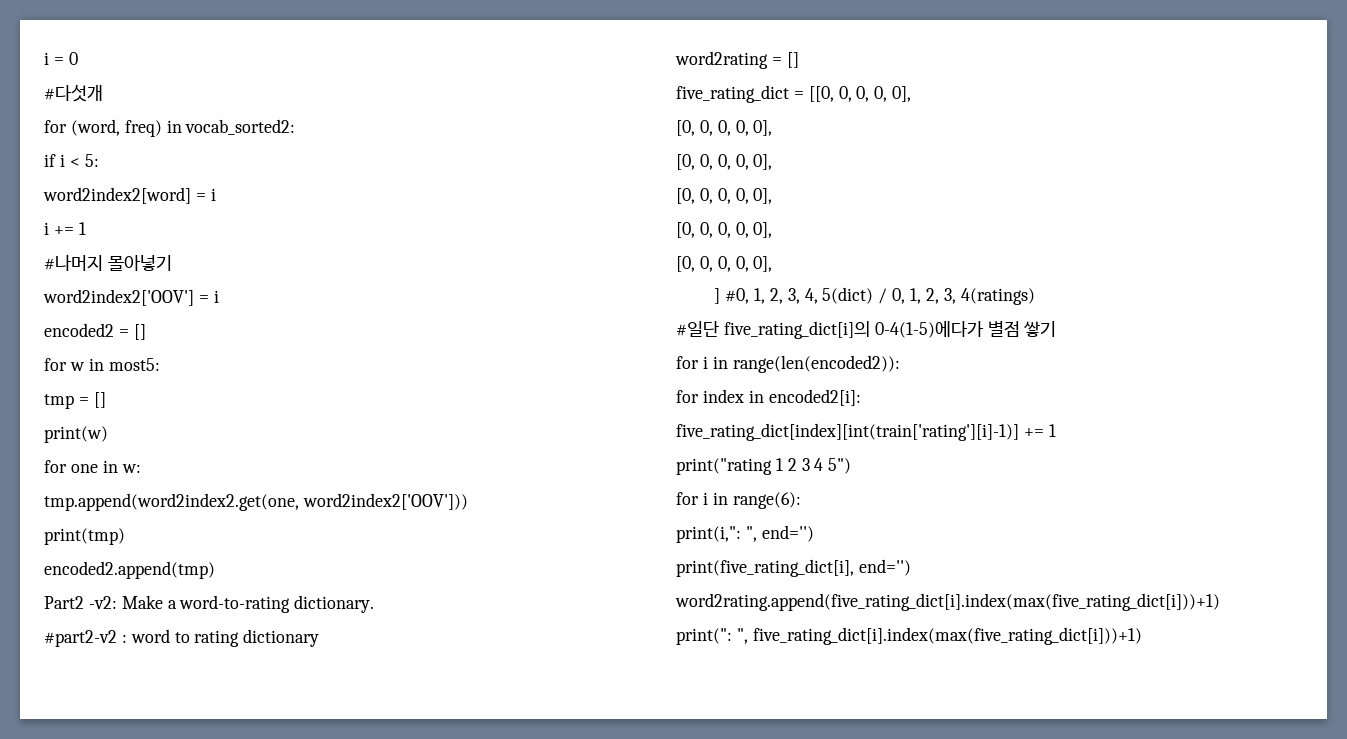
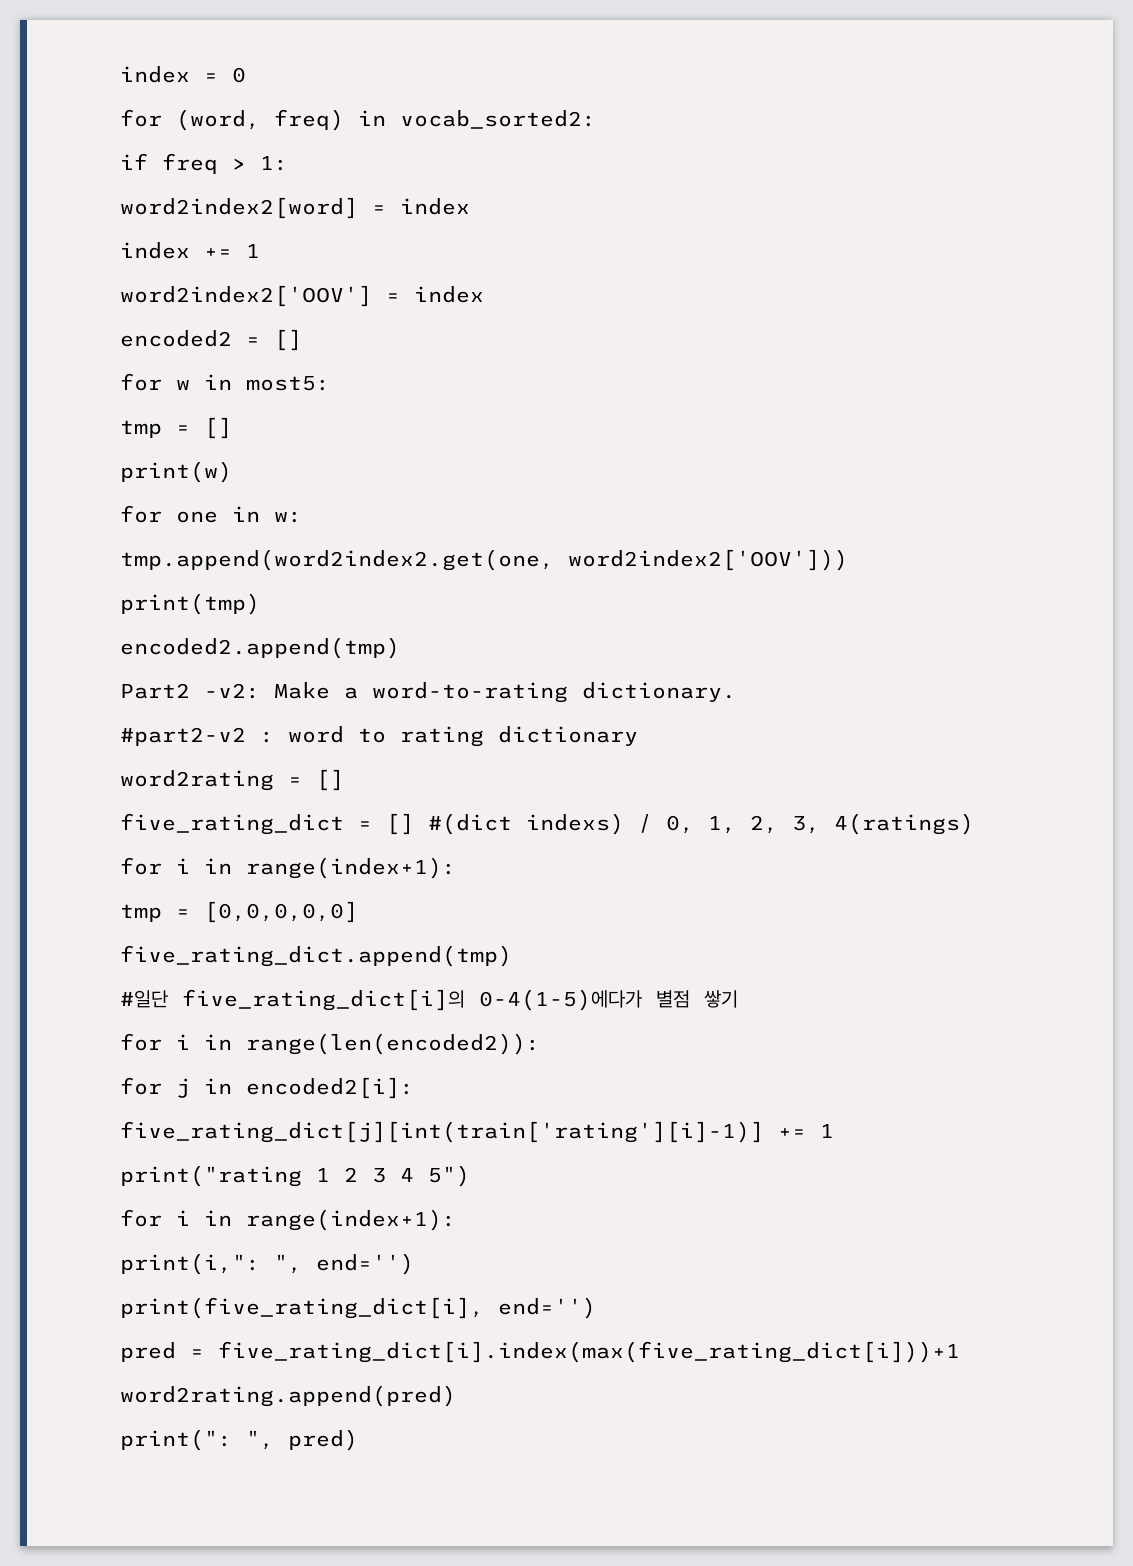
- i = 0
+ index = 0
- #다섯개
- if i < 5:
+ if freq > 1:
- word2index2[word] = i
- i += 1
- #나머지 몰아넣기
+ word2index2[word] = index
+ index += 1
- word2index2['OOV'] = i
+ word2index2['OOV'] = index
- five_rating_dict = [[0, 0, 0, 0, 0],
- [0, 0, 0, 0, 0],
- [0, 0, 0, 0, 0],
- [0, 0, 0, 0, 0],
- [0, 0, 0, 0, 0],
- [0, 0, 0, 0, 0],
- ] #0, 1, 2, 3, 4, 5(dict) / 0, 1, 2, 3, 4(ratings)
+ five_rating_dict = [] #(dict indexs) / 0, 1, 2, 3, 4(ratings)
+ for i in range(index+1):
+ tmp = [0,0,0,0,0]
+ five_rating_dict.append(tmp)
- for index in encoded2[i]:
+ for j in encoded2[i]:
- five_rating_dict[index][int(train['rating'][i]-1)] += 1
+ five_rating_dict[j][int(train['rating'][i]-1)] += 1
  print("rating 1 2 3 4 5")
- for i in range(6):
+ for i in range(index+1):
- word2rating.append(five_rating_dict[i].index(max(five_rating_dict[i]))+1)
+ pred = five_rating_dict[i].index(max(five_rating_dict[i]))+1
+ word2rating.append(pred)
- print(": ", five_rating_dict[i].index(max(five_rating_dict[i]))+1)
+ print(": ", pred)

